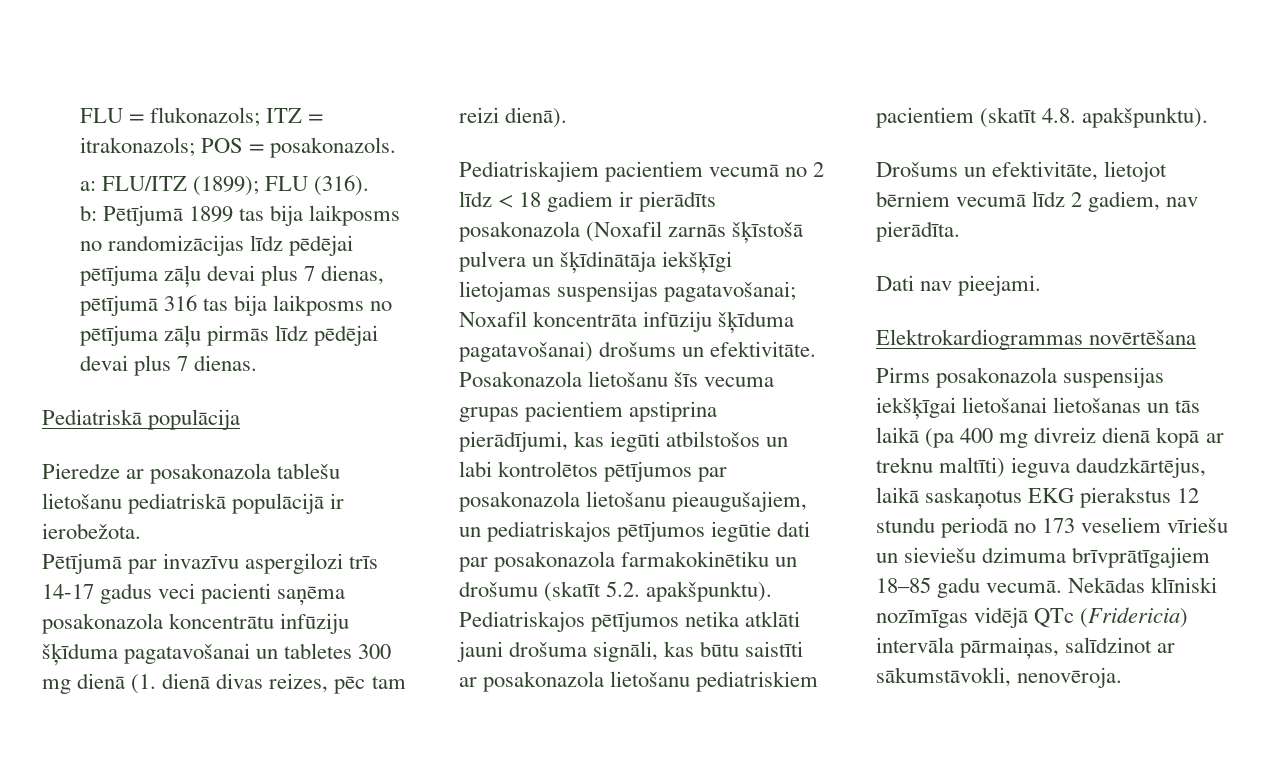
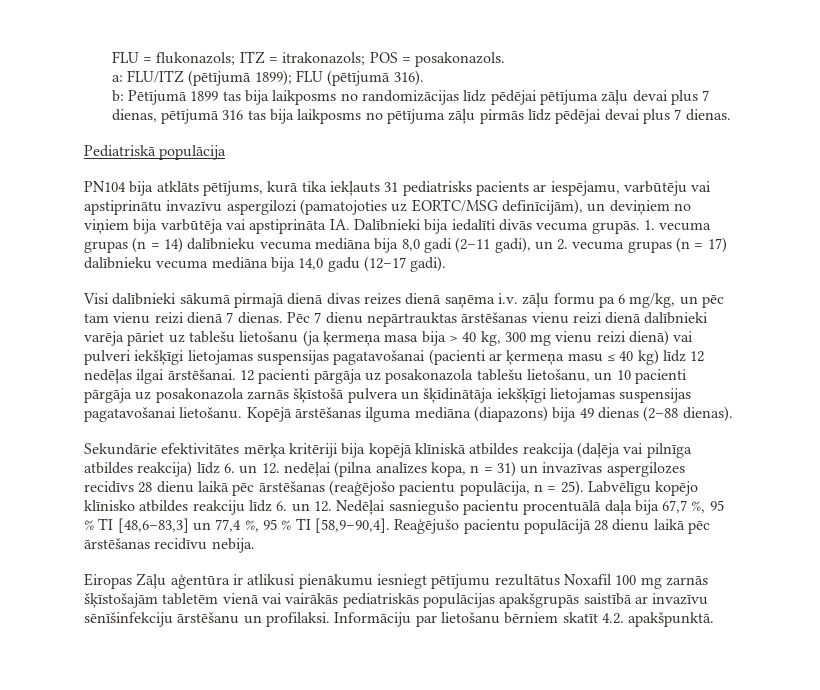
- a: FLU/ITZ (1899); FLU (316).
+ a: FLU/ITZ (pētījumā 1899); FLU (pētījumā 316).
- Pieredze ar posakonazola tablešu lietošanu pediatriskā populācijā ir ierobežota.
- Pētījumā par invazīvu aspergilozi trīs 14-17 gadus veci pacienti saņēma posakonazola koncentrātu infūziju šķīduma pagatavošanai un tabletes 300 mg dienā (1. dienā divas reizes, pēc tam reizi dienā).
- Pediatriskajiem pacientiem vecumā no 2 līdz < 18 gadiem ir pierādīts posakonazola (Noxafil zarnās šķīstošā pulvera un šķīdinātāja iekšķīgi lietojamas suspensijas pagatavošanai; Noxafil koncentrāta infūziju šķīduma pagatavošanai) drošums un efektivitāte. Posakonazola lietošanu šīs vecuma grupas pacientiem apstiprina pierādījumi, kas iegūti atbilstošos un labi kontrolētos pētījumos par posakonazola lietošanu pieaugušajiem, un pediatriskajos pētījumos iegūtie dati par posakonazola farmakokinētiku un drošumu (skatīt 5.2. apakšpunktu). Pediatriskajos pētījumos netika atklāti jauni drošuma signāli, kas būtu saistīti ar posakonazola lietošanu pediatriskiem pacientiem (skatīt 4.8. apakšpunktu).
- Drošums un efektivitāte, lietojot bērniem vecumā līdz 2 gadiem, nav pierādīta.
- Dati nav pieejami.
- Elektrokardiogrammas novērtēšana
- Pirms posakonazola suspensijas iekšķīgai lietošanai lietošanas un tās laikā (pa 400 mg divreiz dienā kopā ar treknu maltīti) ieguva daudzkārtējus, laikā saskaņotus EKG pierakstus 12 stundu periodā no 173 veseliem vīriešu un sieviešu dzimuma brīvprātīgajiem 18–85 gadu vecumā. Nekādas klīniski nozīmīgas vidējā QTc (Fridericia) intervāla pārmaiņas, salīdzinot ar sākumstāvokli, nenovēroja.
+ PN104 bija atklāts pētījums, kurā tika iekļauts 31 pediatrisks pacients ar iespējamu, varbūtēju vai apstiprinātu invazīvu aspergilozi (pamatojoties uz EORTC/MSG definīcijām), un deviņiem no viņiem bija varbūtēja vai apstiprināta IA. Dalībnieki bija iedalīti divās vecuma grupās. 1. vecuma grupas (n = 14) dalībnieku vecuma mediāna bija 8,0 gadi (2–11 gadi), un 2. vecuma grupas (n = 17) dalībnieku vecuma mediāna bija 14,0 gadu (12–17 gadi).
+ Visi dalībnieki sākumā pirmajā dienā divas reizes dienā saņēma i.v. zāļu formu pa 6 mg/kg, un pēc tam vienu reizi dienā 7 dienas. Pēc 7 dienu nepārtrauktas ārstēšanas vienu reizi dienā dalībnieki varēja pāriet uz tablešu lietošanu (ja ķermeņa masa bija > 40 kg, 300 mg vienu reizi dienā) vai pulveri iekšķīgi lietojamas suspensijas pagatavošanai (pacienti ar ķermeņa masu ≤ 40 kg) līdz 12 nedēļas ilgai ārstēšanai. 12 pacienti pārgāja uz posakonazola tablešu lietošanu, un 10 pacienti pārgāja uz posakonazola zarnās šķīstošā pulvera un šķīdinātāja iekšķīgi lietojamas suspensijas pagatavošanai lietošanu. Kopējā ārstēšanas ilguma mediāna (diapazons) bija 49 dienas (2–88 dienas).
+ Sekundārie efektivitātes mērķa kritēriji bija kopējā klīniskā atbildes reakcija (daļēja vai pilnīga atbildes reakcija) līdz 6. un 12. nedēļai (pilna analīzes kopa, n = 31) un invazīvas aspergilozes recidīvs 28 dienu laikā pēc ārstēšanas (reaģējošo pacientu populācija, n = 25). Labvēlīgu kopējo klīnisko atbildes reakciju līdz 6. un 12. Nedēļai sasniegušo pacientu procentuālā daļa bija 67,7 %, 95 % TI [48,6–83,3] un 77,4 %, 95 % TI [58,9–90,4]. Reaģējušo pacientu populācijā 28 dienu laikā pēc ārstēšanas recidīvu nebija.
+ Eiropas Zāļu aģentūra ir atlikusi pienākumu iesniegt pētījumu rezultātus Noxafil 100 mg zarnās šķīstošajām tabletēm vienā vai vairākās pediatriskās populācijas apakšgrupās saistībā ar invazīvu sēnīšinfekciju ārstēšanu un profilaksi. Informāciju par lietošanu bērniem skatīt 4.2. apakšpunktā.

